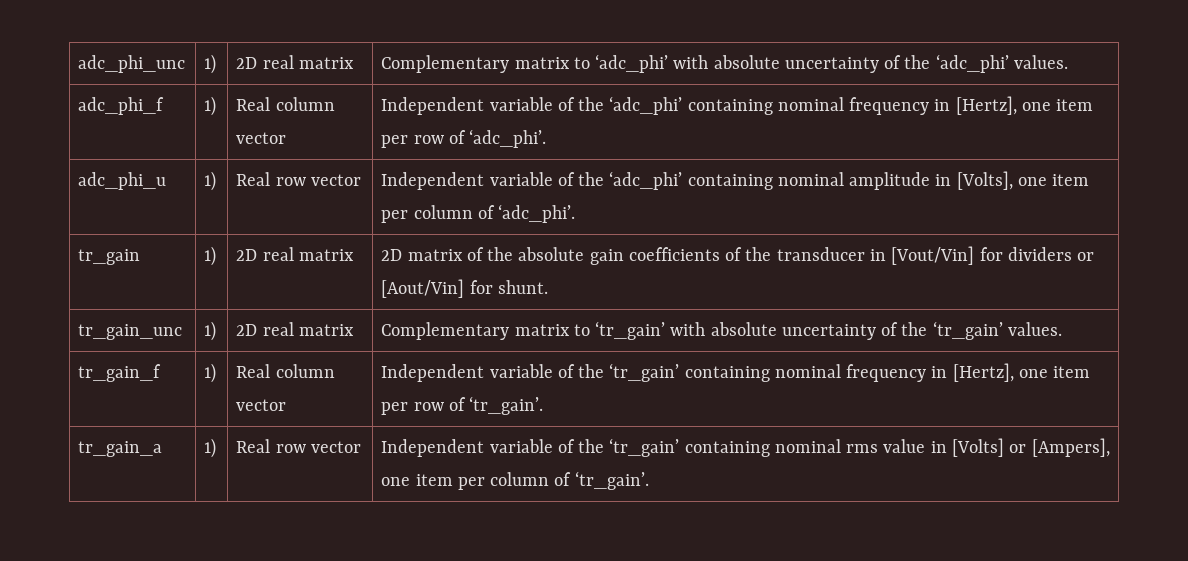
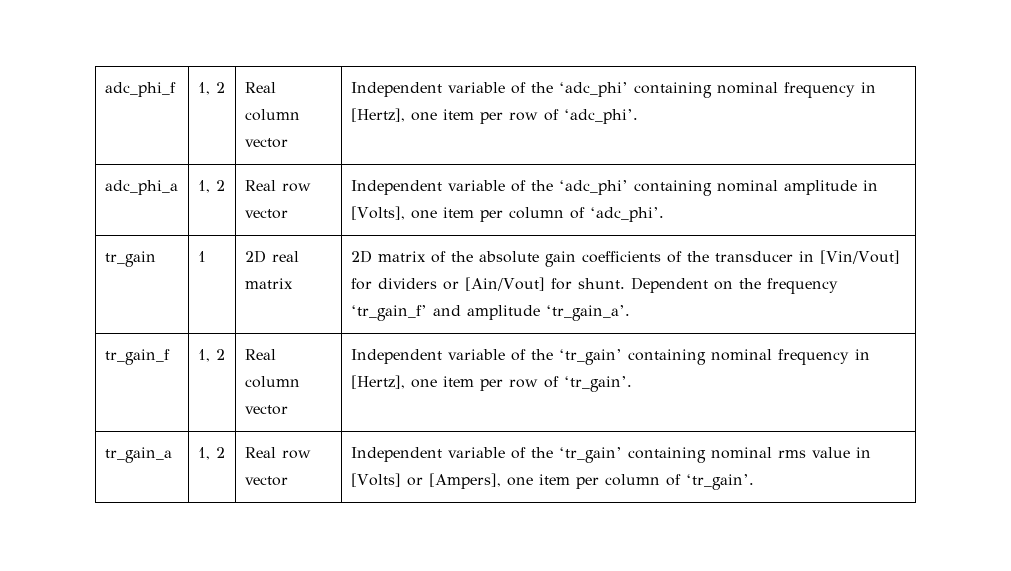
- adc_phi_unc | 1) | 2D real matrix | Complementary matrix to ‘adc_phi’ with absolute uncertainty of the ‘adc_phi’ values.
- adc_phi_f | 1) | Real column vector | Independent variable of the ‘adc_phi’ containing nominal frequency in [Hertz], one item per row of ‘adc_phi’.
+ adc_phi_f | 1, 2 | Real column vector | Independent variable of the ‘adc_phi’ containing nominal frequency in [Hertz], one item per row of ‘adc_phi’.
- adc_phi_u | 1) | Real row vector | Independent variable of the ‘adc_phi’ containing nominal amplitude in [Volts], one item per column of ‘adc_phi’.
+ adc_phi_a | 1, 2 | Real row vector | Independent variable of the ‘adc_phi’ containing nominal amplitude in [Volts], one item per column of ‘adc_phi’.
- tr_gain | 1) | 2D real matrix | 2D matrix of the absolute gain coefficients of the transducer in [Vout/Vin] for dividers or [Aout/Vin] for shunt.
- tr_gain_unc | 1) | 2D real matrix | Complementary matrix to ‘tr_gain’ with absolute uncertainty of the ‘tr_gain’ values.
+ tr_gain | 1 | 2D real matrix | 2D matrix of the absolute gain coefficients of the transducer in [Vin/Vout] for dividers or [Ain/Vout] for shunt. Dependent on the frequency ‘tr_gain_f’ and amplitude ‘tr_gain_a’.
- tr_gain_f | 1) | Real column vector | Independent variable of the ‘tr_gain’ containing nominal frequency in [Hertz], one item per row of ‘tr_gain’.
+ tr_gain_f | 1, 2 | Real column vector | Independent variable of the ‘tr_gain’ containing nominal frequency in [Hertz], one item per row of ‘tr_gain’.
- tr_gain_a | 1) | Real row vector | Independent variable of the ‘tr_gain’ containing nominal rms value in [Volts] or [Ampers], one item per column of ‘tr_gain’.
+ tr_gain_a | 1, 2 | Real row vector | Independent variable of the ‘tr_gain’ containing nominal rms value in [Volts] or [Ampers], one item per column of ‘tr_gain’.

